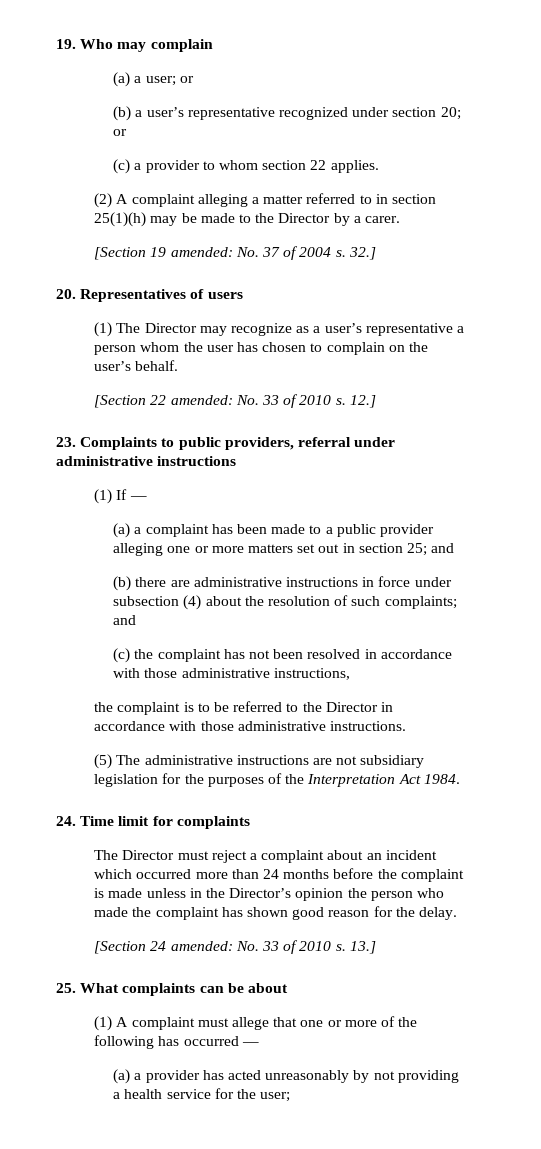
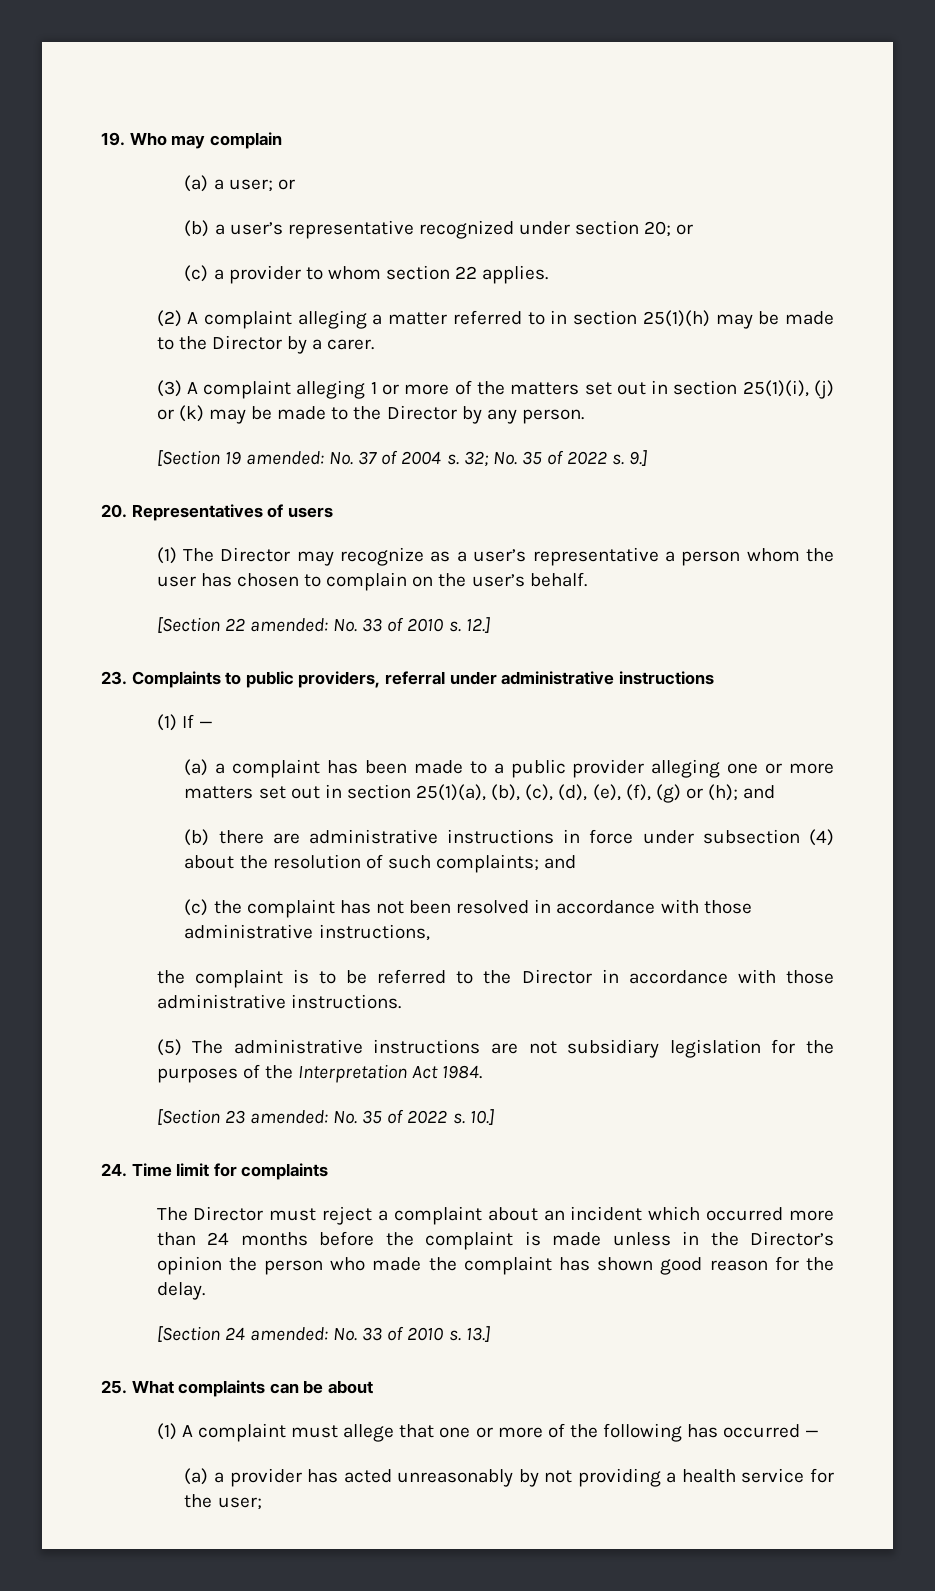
+ (3) A complaint alleging 1 or more of the matters set out in section 25(1)(i), (j) or (k) may be made to the Director by any person.
- 32.]
+ 32; No. 35 of 2022 s. 9.]
- (a) a complaint has been made to a public provider alleging one or more matters set out in section 25; and
+ (a) a complaint has been made to a public provider alleging one or more matters set out in section 25(1)(a), (b), (c), (d), (e), (f), (g) or (h); and
+ [Section 23 amended: No. 35 of 2022 s. 10.]

